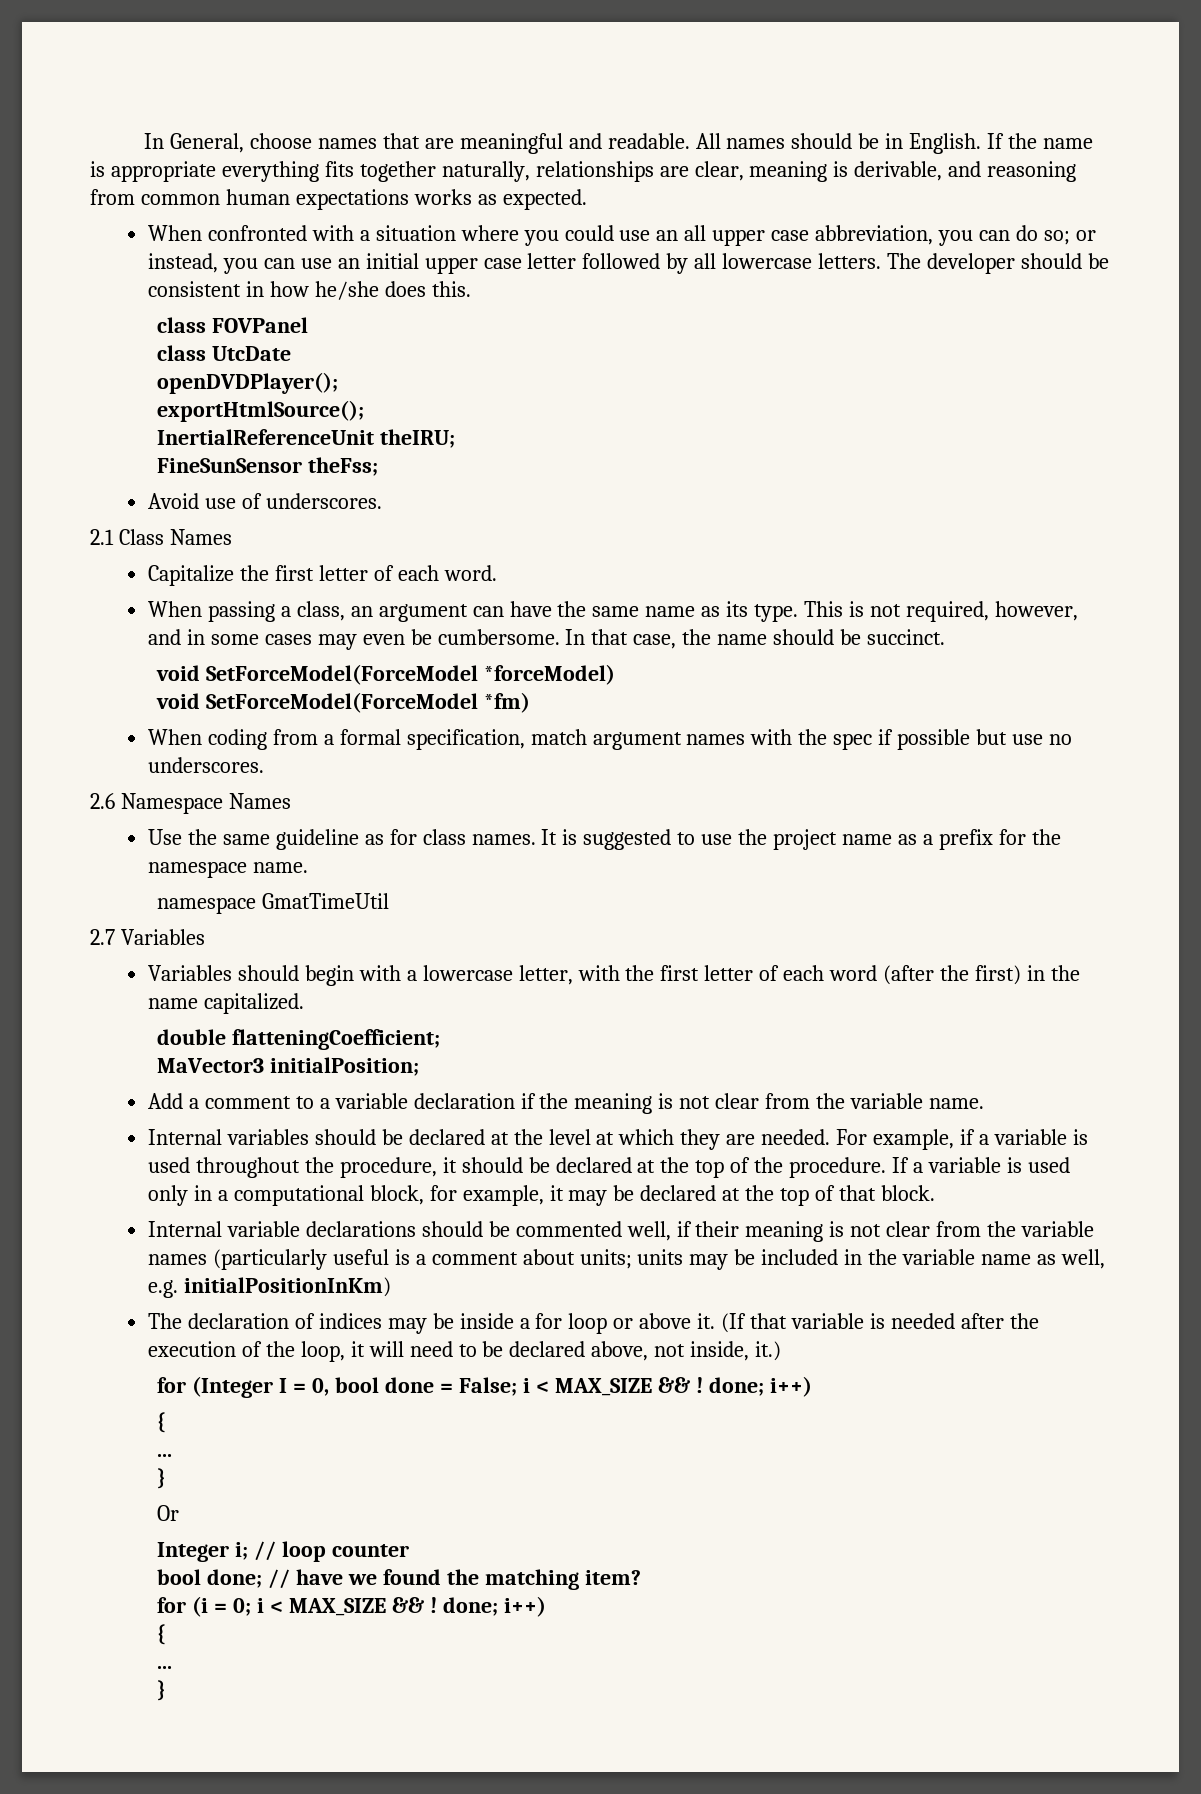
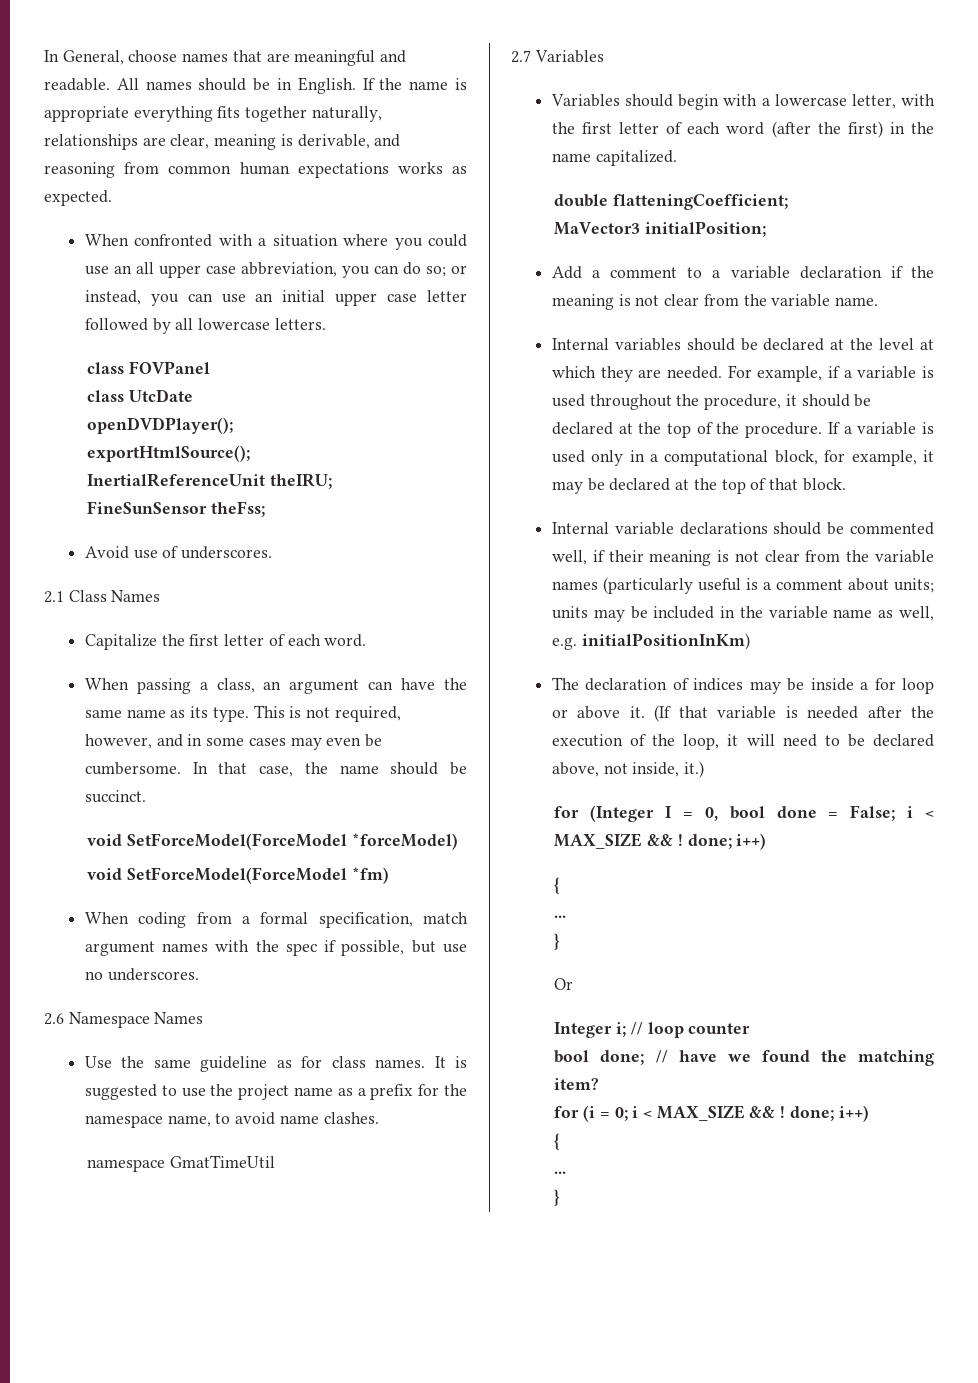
- The developer should be consistent in how he/she does this.
- When coding from a formal specification, match argument names with the spec if possible but use no underscores.
+ When coding from a formal specification, match argument names with the spec if possible, but use no underscores.
- It is suggested to use the project name as a prefix for the namespace name.
+ It is suggested to use the project name as a prefix for the namespace name, to avoid name clashes.

